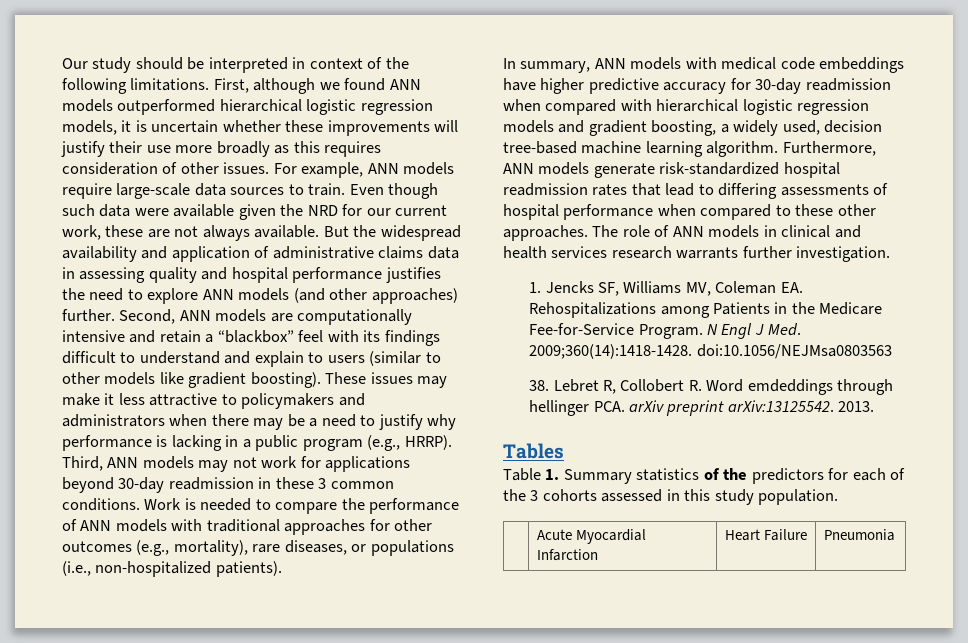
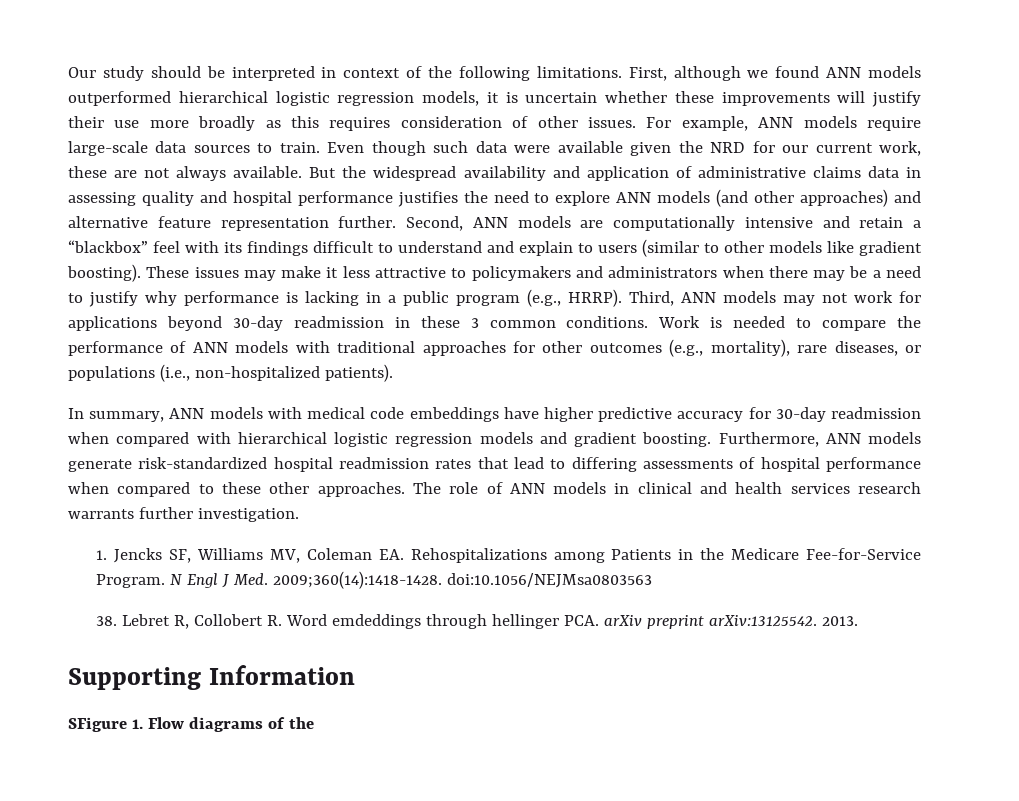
- But the widespread availability and application of administrative claims data in assessing quality and hospital performance justifies the need to explore ANN models (and other approaches) further.
+ But the widespread availability and application of administrative claims data in assessing quality and hospital performance justifies the need to explore ANN models (and other approaches) and alternative feature representation further.
- In summary, ANN models with medical code embeddings have higher predictive accuracy for 30-day readmission when compared with hierarchical logistic regression models and gradient boosting, a widely used, decision tree-based machine learning algorithm.
+ In summary, ANN models with medical code embeddings have higher predictive accuracy for 30-day readmission when compared with hierarchical logistic regression models and gradient boosting.
- Tables
- Table 1. Summary statistics of the predictors for each of the 3 cohorts assessed in this study population.
- | Acute Myocardial Infarction | Heart Failure | Pneumonia
+ Supporting Information
+ SFigure 1. Flow diagrams of the

